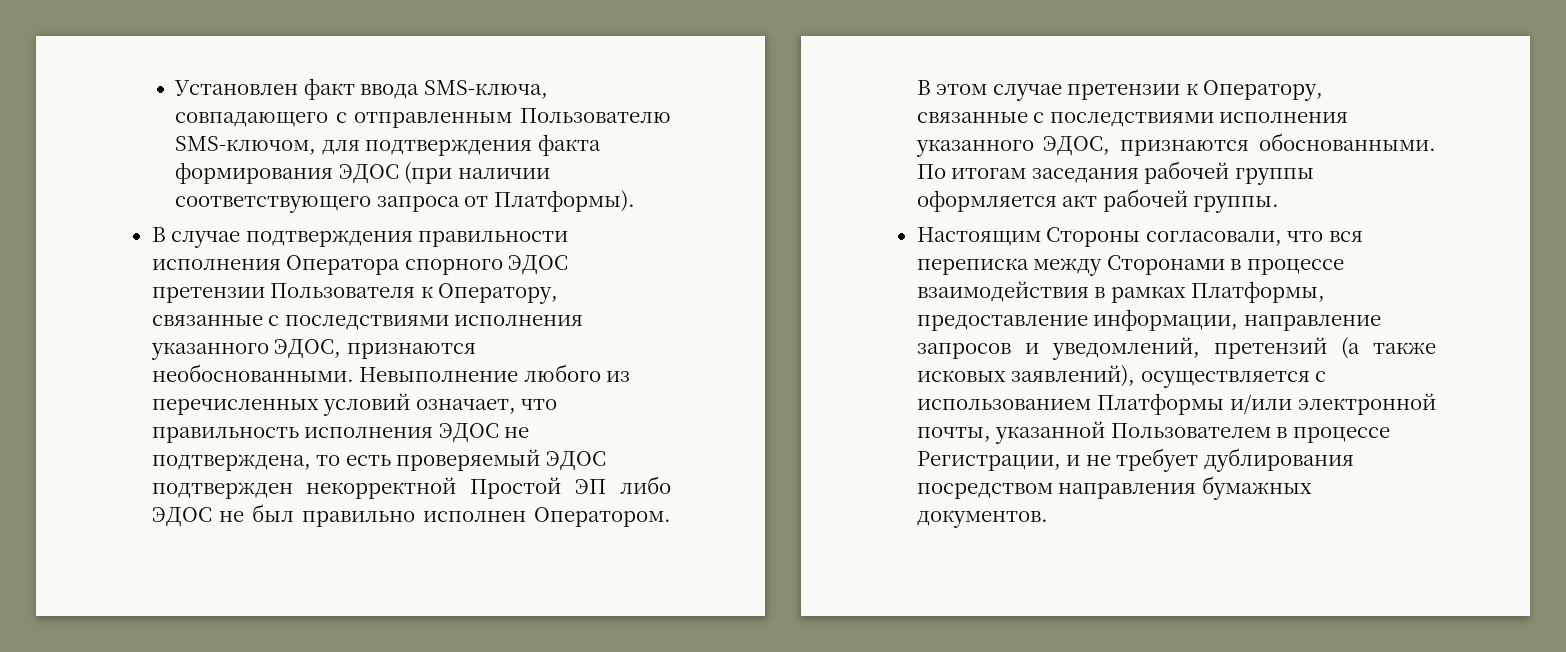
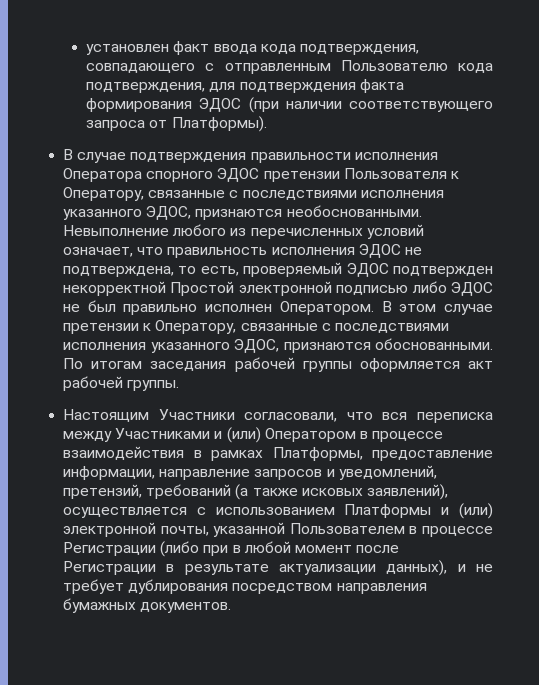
- Установлен факт ввода SMS-ключа, совпадающего с отправленным Пользователю SMS-ключом, для подтверждения факта формирования ЭДОС (при наличии соответствующего запроса от Платформы).
+ установлен факт ввода кода подтверждения, совпадающего с отправленным Пользователю кода подтверждения, для подтверждения факта формирования ЭДОС (при наличии соответствующего запроса от Платформы).
- Невыполнение любого из перечисленных условий означает, что правильность исполнения ЭДОС не подтверждена, то есть проверяемый ЭДОС подтвержден некорректной Простой ЭП либо ЭДОС не был правильно исполнен Оператором.
+ Невыполнение любого из перечисленных условий означает, что правильность исполнения ЭДОС не подтверждена, то есть, проверяемый ЭДОС подтвержден некорректной Простой электронной подписью либо ЭДОС не был правильно исполнен Оператором.
- Настоящим Стороны согласовали, что вся переписка между Сторонами в процессе взаимодействия в рамках Платформы, предоставление информации, направление запросов и уведомлений, претензий (а также исковых заявлений), осуществляется с использованием Платформы и/или электронной почты, указанной Пользователем в процессе Регистрации, и не требует дублирования посредством направления бумажных документов.
+ Настоящим Участники согласовали, что вся переписка между Участниками и (или) Оператором в процессе взаимодействия в рамках Платформы, предоставление информации, направление запросов и уведомлений, претензий, требований (а также исковых заявлений), осуществляется с использованием Платформы и (или) электронной почты, указанной Пользователем в процессе Регистрации (либо при в любой момент после Регистрации в результате актуализации данных), и не требует дублирования посредством направления бумажных документов.

